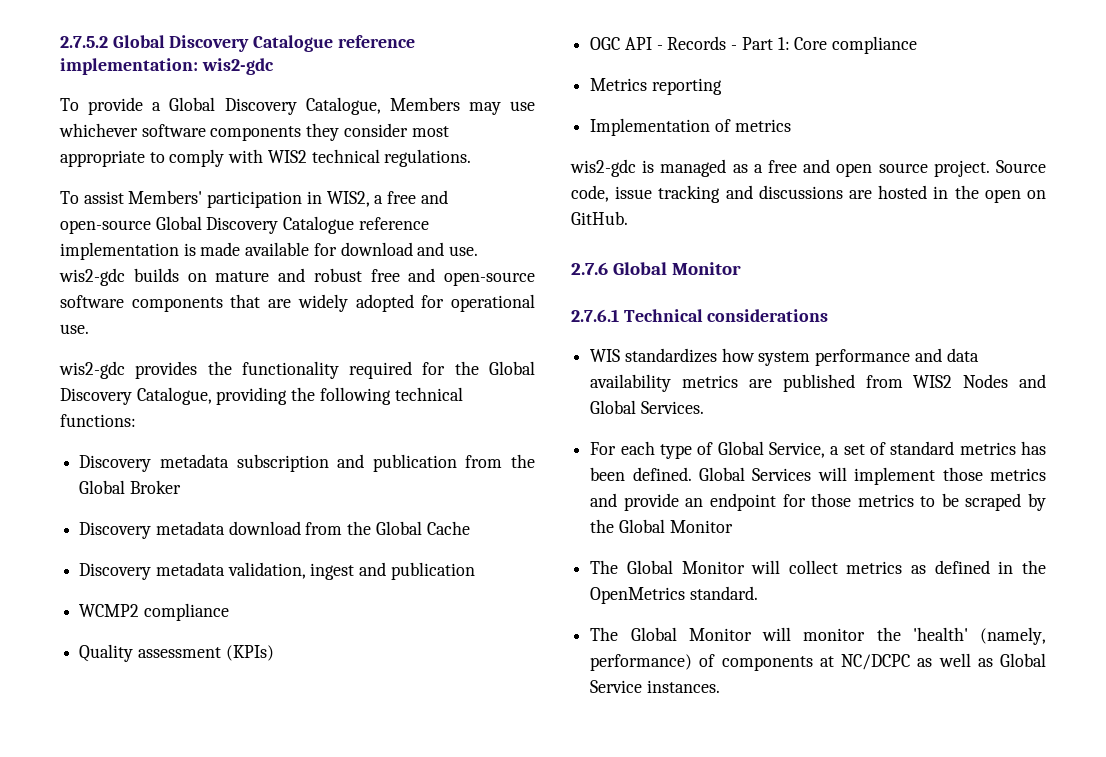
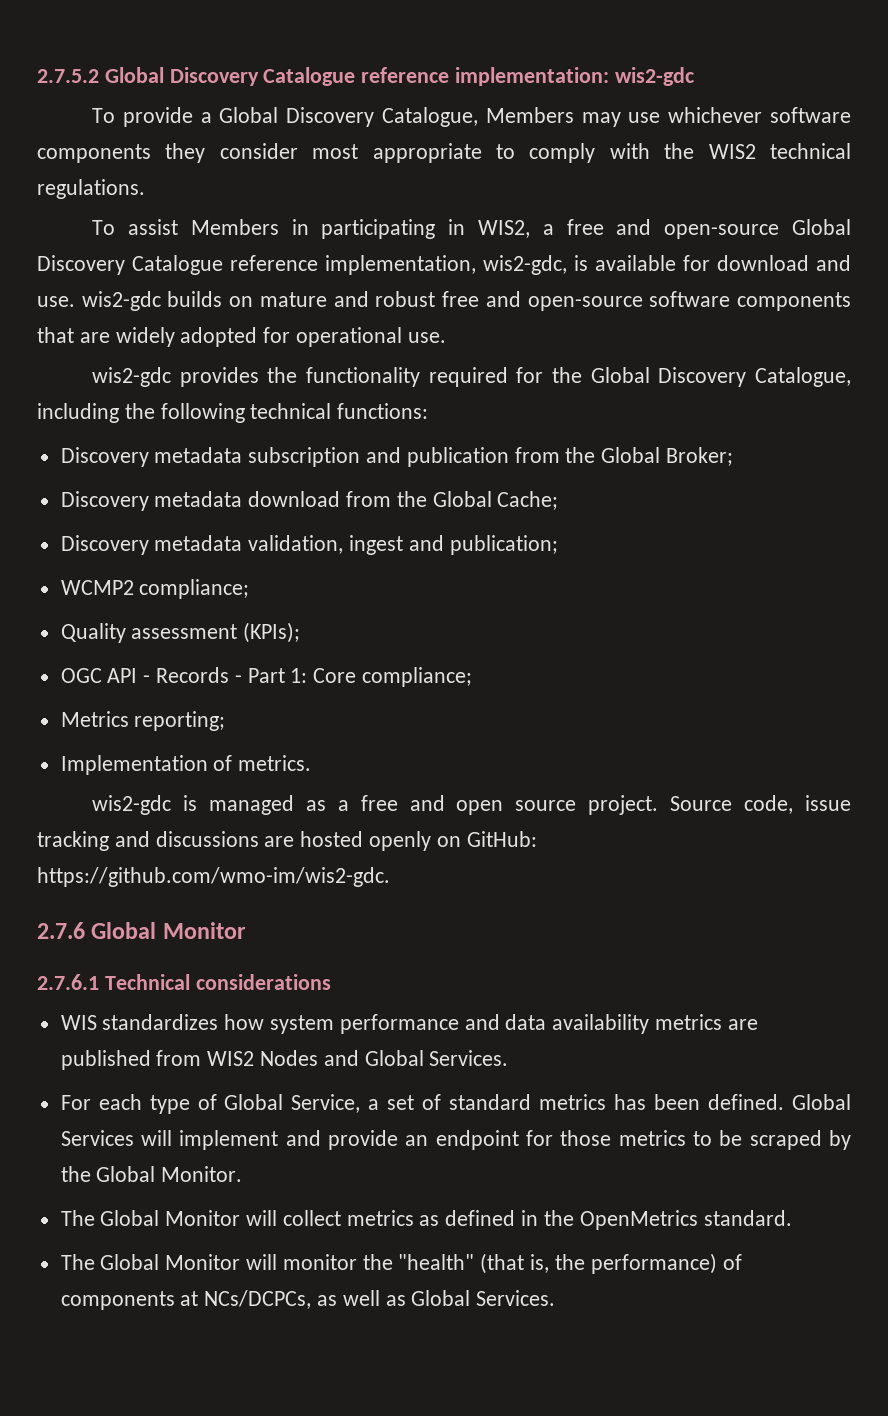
- To provide a Global Discovery Catalogue, Members may use whichever software components they consider most appropriate to comply with WIS2 technical regulations.
+ To provide a Global Discovery Catalogue, Members may use whichever software components they consider most appropriate to comply with the WIS2 technical regulations.
- To assist Members' participation in WIS2, a free and open-source Global Discovery Catalogue reference implementation is made available for download and use. wis2-gdc builds on mature and robust free and open-source software components that are widely adopted for operational use.
+ To assist Members in participating in WIS2, a free and open-source Global Discovery Catalogue reference implementation, wis2-gdc, is available for download and use. wis2-gdc builds on mature and robust free and open-source software components that are widely adopted for operational use.
- wis2-gdc provides the functionality required for the Global Discovery Catalogue, providing the following technical functions:
+ wis2-gdc provides the functionality required for the Global Discovery Catalogue, including the following technical functions:
- Discovery metadata subscription and publication from the Global Broker
+ Discovery metadata subscription and publication from the Global Broker;
- Discovery metadata download from the Global Cache
+ Discovery metadata download from the Global Cache;
- Discovery metadata validation, ingest and publication
+ Discovery metadata validation, ingest and publication;
- WCMP2 compliance
+ WCMP2 compliance;
- Quality assessment (KPIs)
+ Quality assessment (KPIs);
- OGC API - Records - Part 1: Core compliance
+ OGC API - Records - Part 1: Core compliance;
- Metrics reporting
+ Metrics reporting;
- Implementation of metrics
+ Implementation of metrics.
- Source code, issue tracking and discussions are hosted in the open on GitHub.
+ Source code, issue tracking and discussions are hosted openly on GitHub: https://github.com/wmo-im/wis2-gdc.
- Global Services will implement those metrics and provide an endpoint for those metrics to be scraped by the Global Monitor
+ Global Services will implement and provide an endpoint for those metrics to be scraped by the Global Monitor.
- The Global Monitor will monitor the 'health' (namely, performance) of components at NC/DCPC as well as Global Service instances.
+ The Global Monitor will monitor the "health" (that is, the performance) of components at NCs/DCPCs, as well as Global Services.

